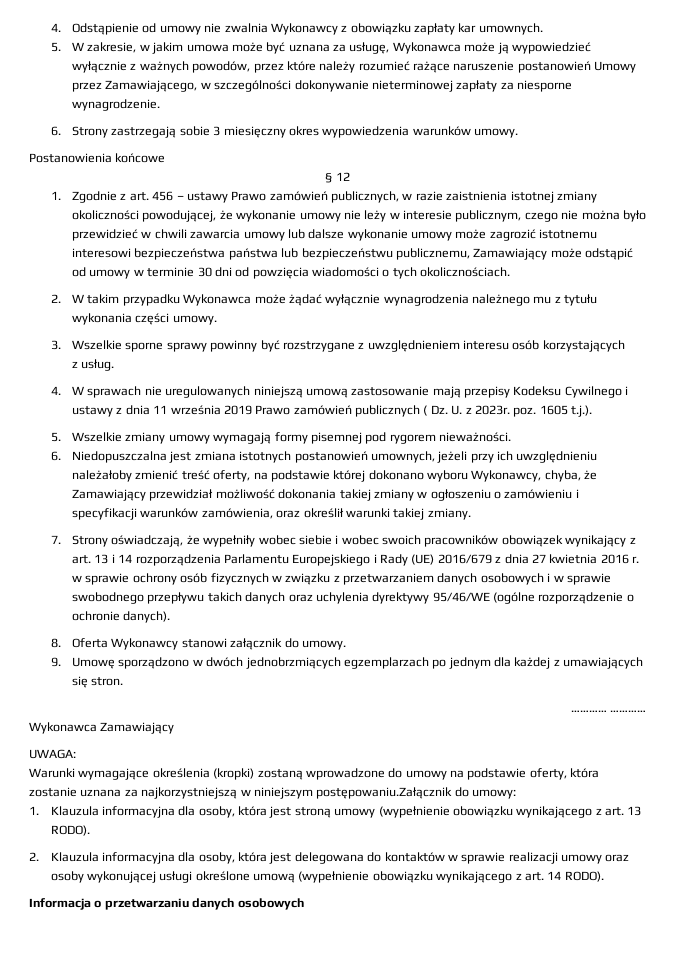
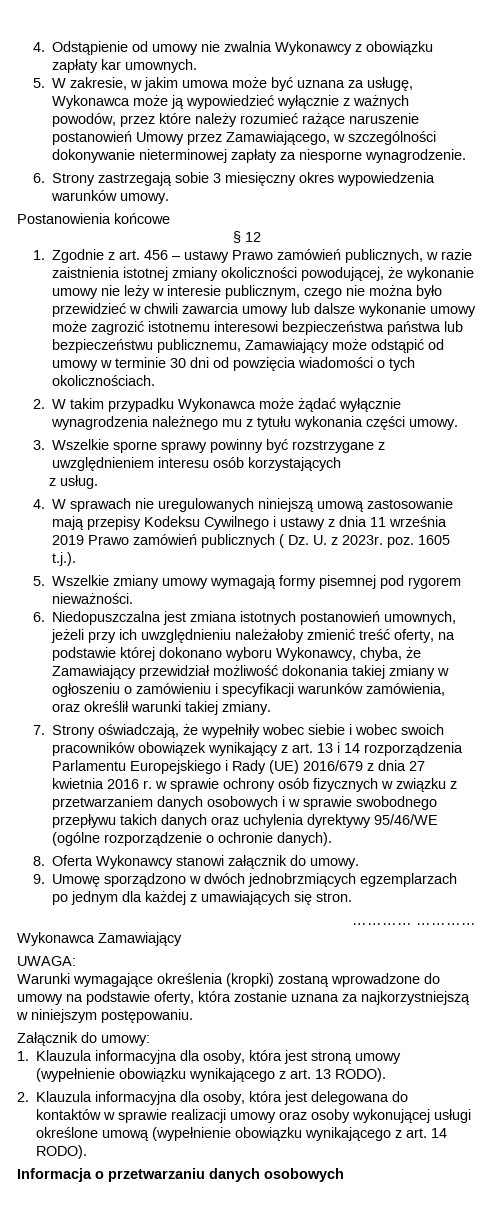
- Warunki wymagające określenia (kropki) zostaną wprowadzone do umowy na podstawie oferty, która zostanie uznana za najkorzystniejszą w niniejszym postępowaniu.Załącznik do umowy:
+ Warunki wymagające określenia (kropki) zostaną wprowadzone do umowy na podstawie oferty, która zostanie uznana za najkorzystniejszą w niniejszym postępowaniu.
+ Załącznik do umowy:

